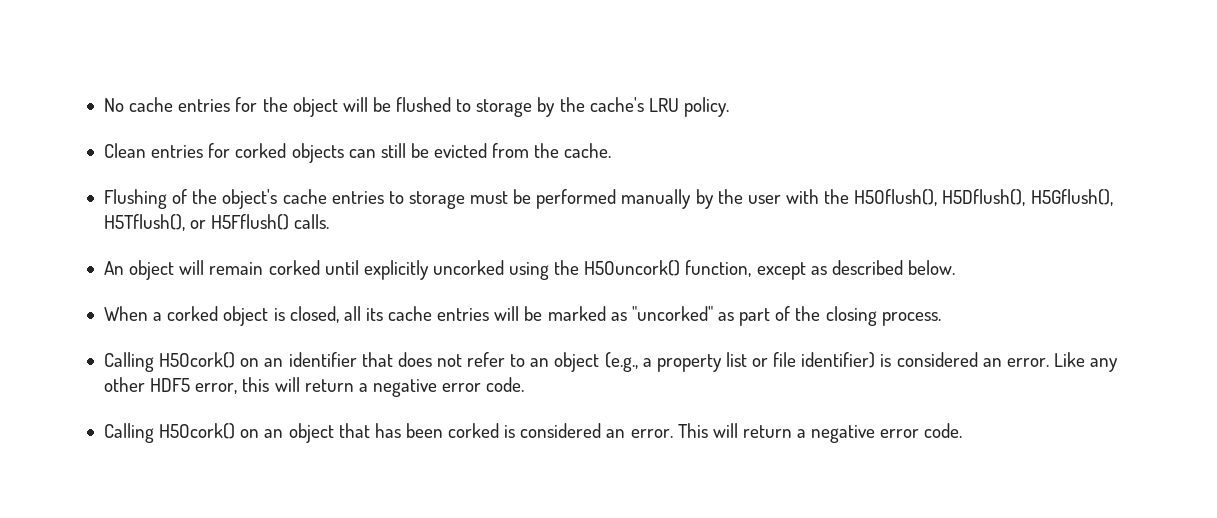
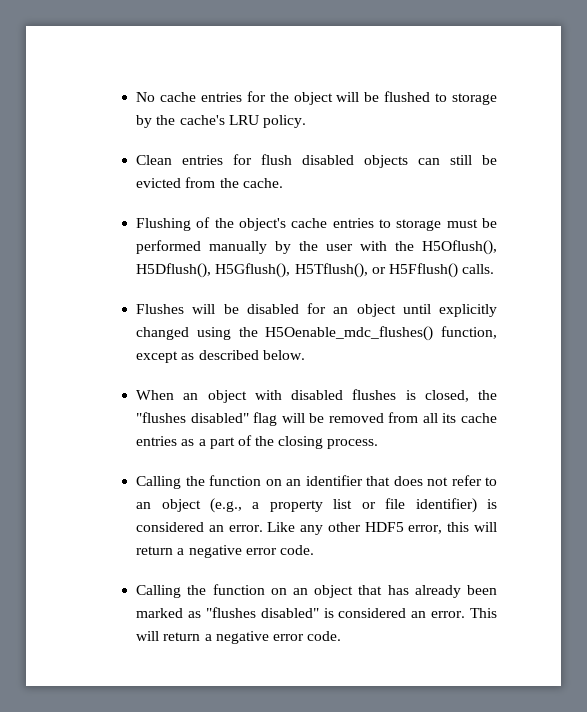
- Clean entries for corked objects can still be evicted from the cache.
+ Clean entries for flush disabled objects can still be evicted from the cache.
- An object will remain corked until explicitly uncorked using the H5Ouncork() function, except as described below.
+ Flushes will be disabled for an object until explicitly changed using the H5Oenable_mdc_flushes() function, except as described below.
- When a corked object is closed, all its cache entries will be marked as "uncorked" as part of the closing process.
+ When an object with disabled flushes is closed, the "flushes disabled" flag will be removed from all its cache entries as a part of the closing process.
- Calling H5Ocork() on an identifier that does not refer to an object (e.g., a property list or file identifier) is considered an error.
+ Calling the function on an identifier that does not refer to an object (e.g., a property list or file identifier) is considered an error.
- Calling H5Ocork() on an object that has been corked is considered an error.
+ Calling the function on an object that has already been marked as "flushes disabled" is considered an error.

